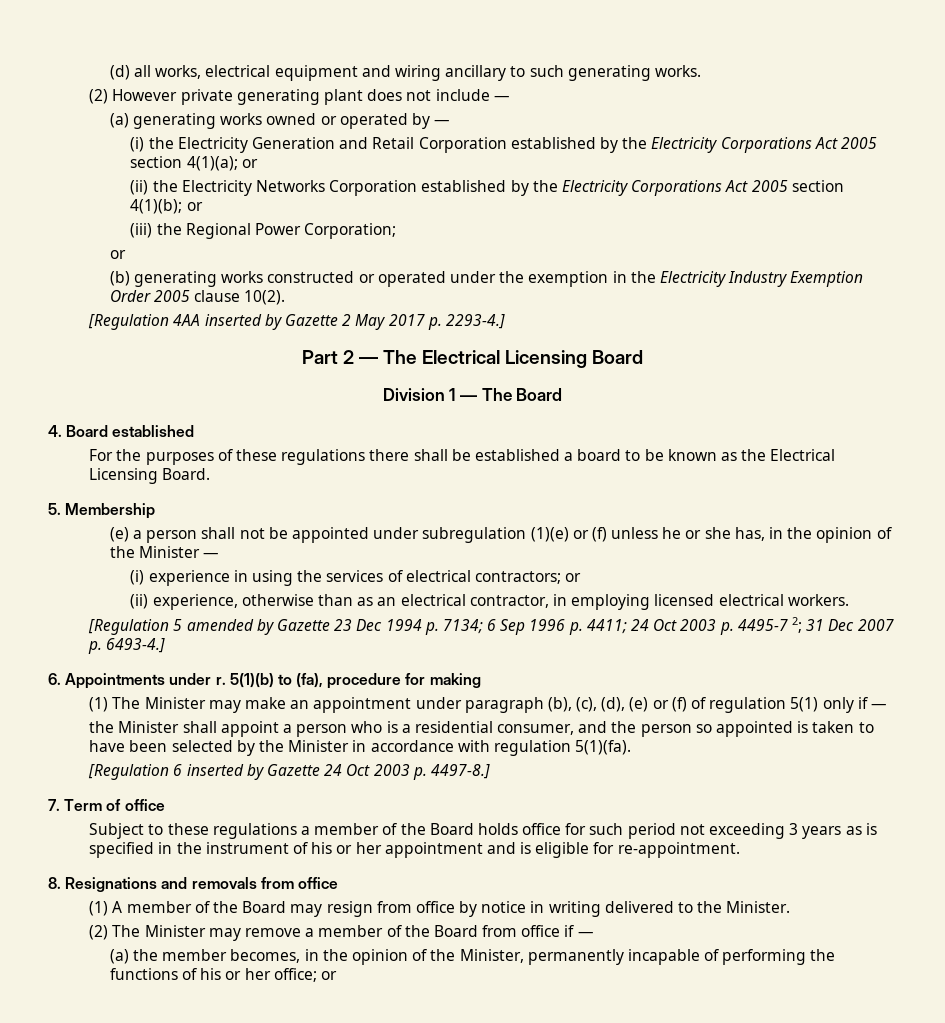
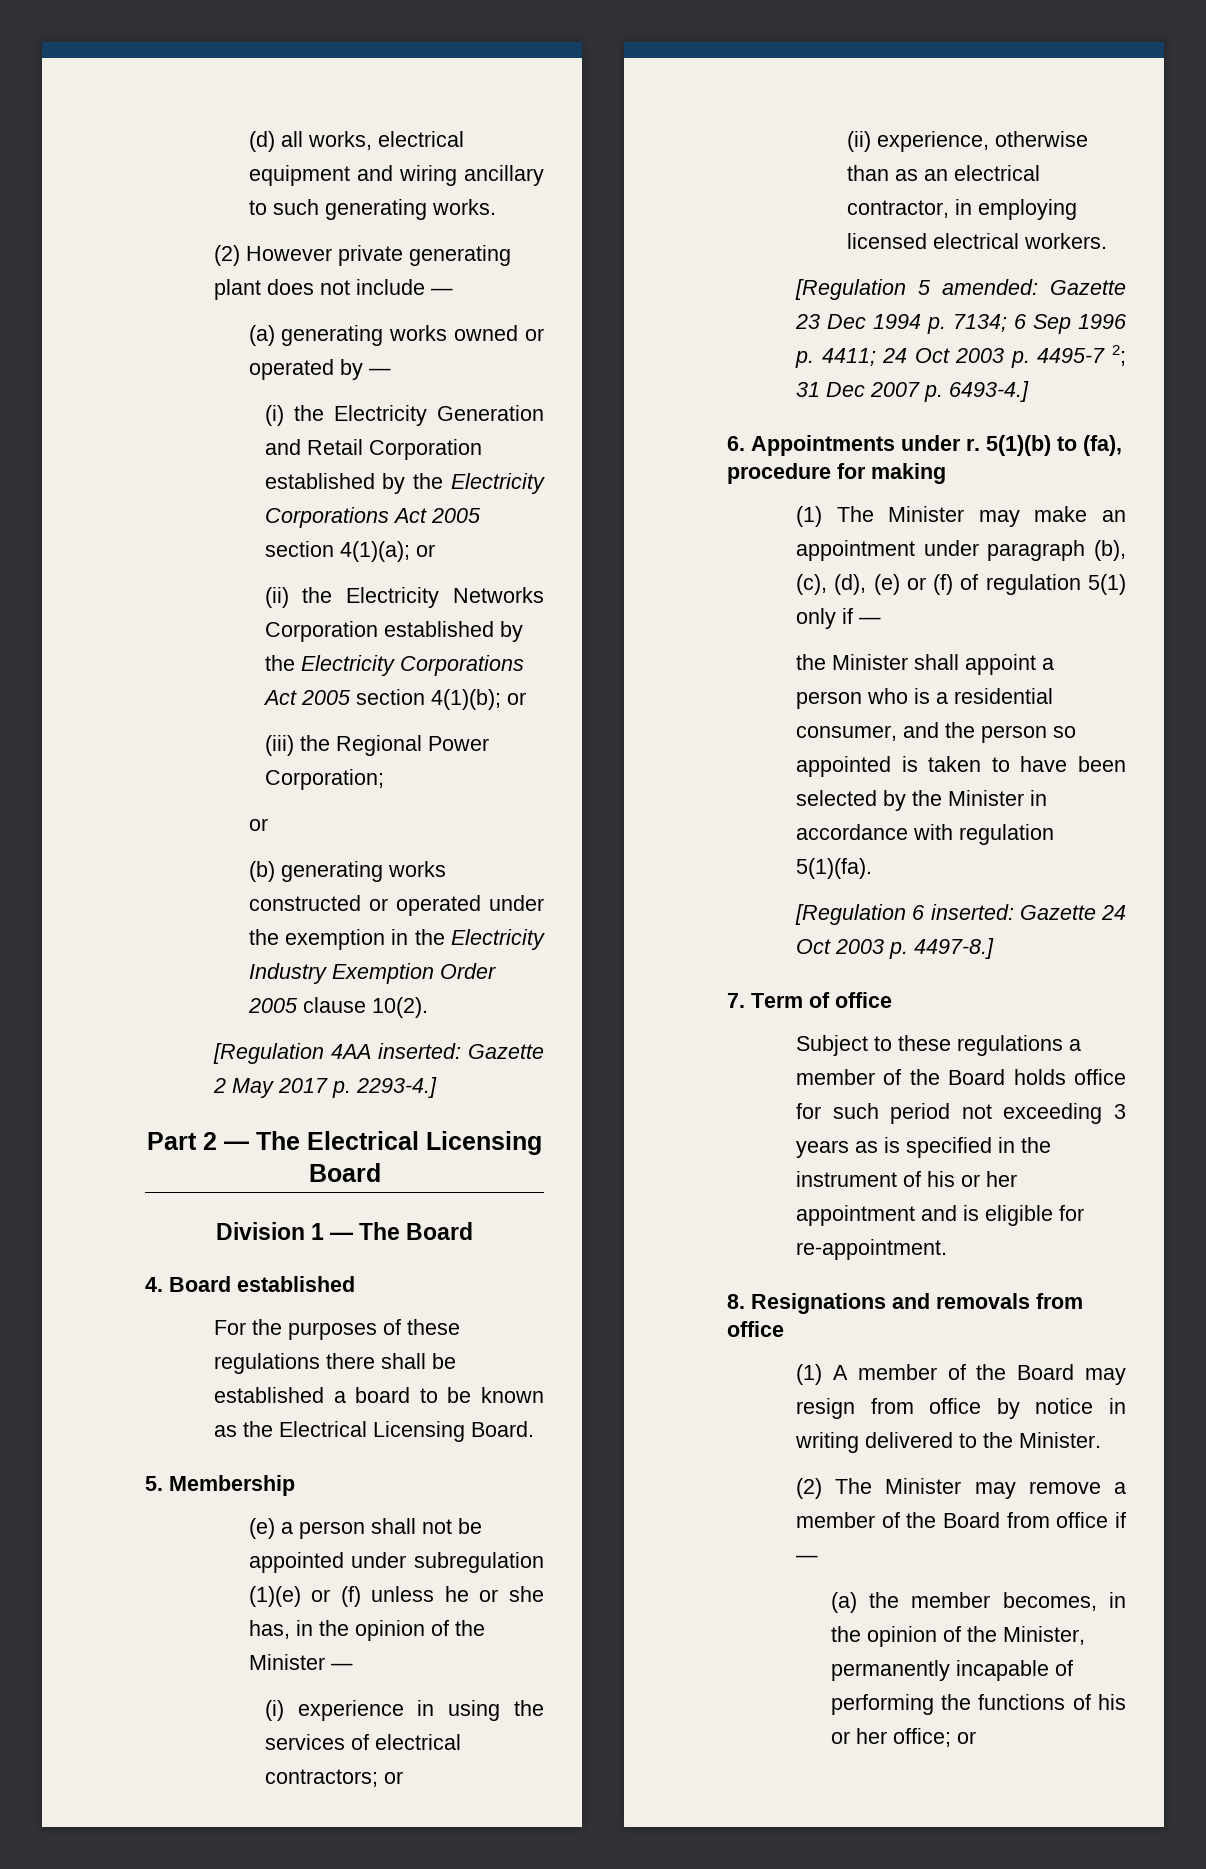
- [Regulation 4AA inserted by Gazette 2 May 2017 p. 2293-4.]
+ [Regulation 4AA inserted: Gazette 2 May 2017 p. 2293-4.]
- [Regulation 5 amended by Gazette 23 Dec 1994 p. 7134; 6 Sep 1996 p. 4411; 24 Oct 2003 p. 4495-7 2; 31 Dec 2007 p. 6493-4.]
+ [Regulation 5 amended: Gazette 23 Dec 1994 p. 7134; 6 Sep 1996 p. 4411; 24 Oct 2003 p. 4495-7 2; 31 Dec 2007 p. 6493-4.]
- [Regulation 6 inserted by Gazette 24 Oct 2003 p. 4497-8.]
+ [Regulation 6 inserted: Gazette 24 Oct 2003 p. 4497-8.]

